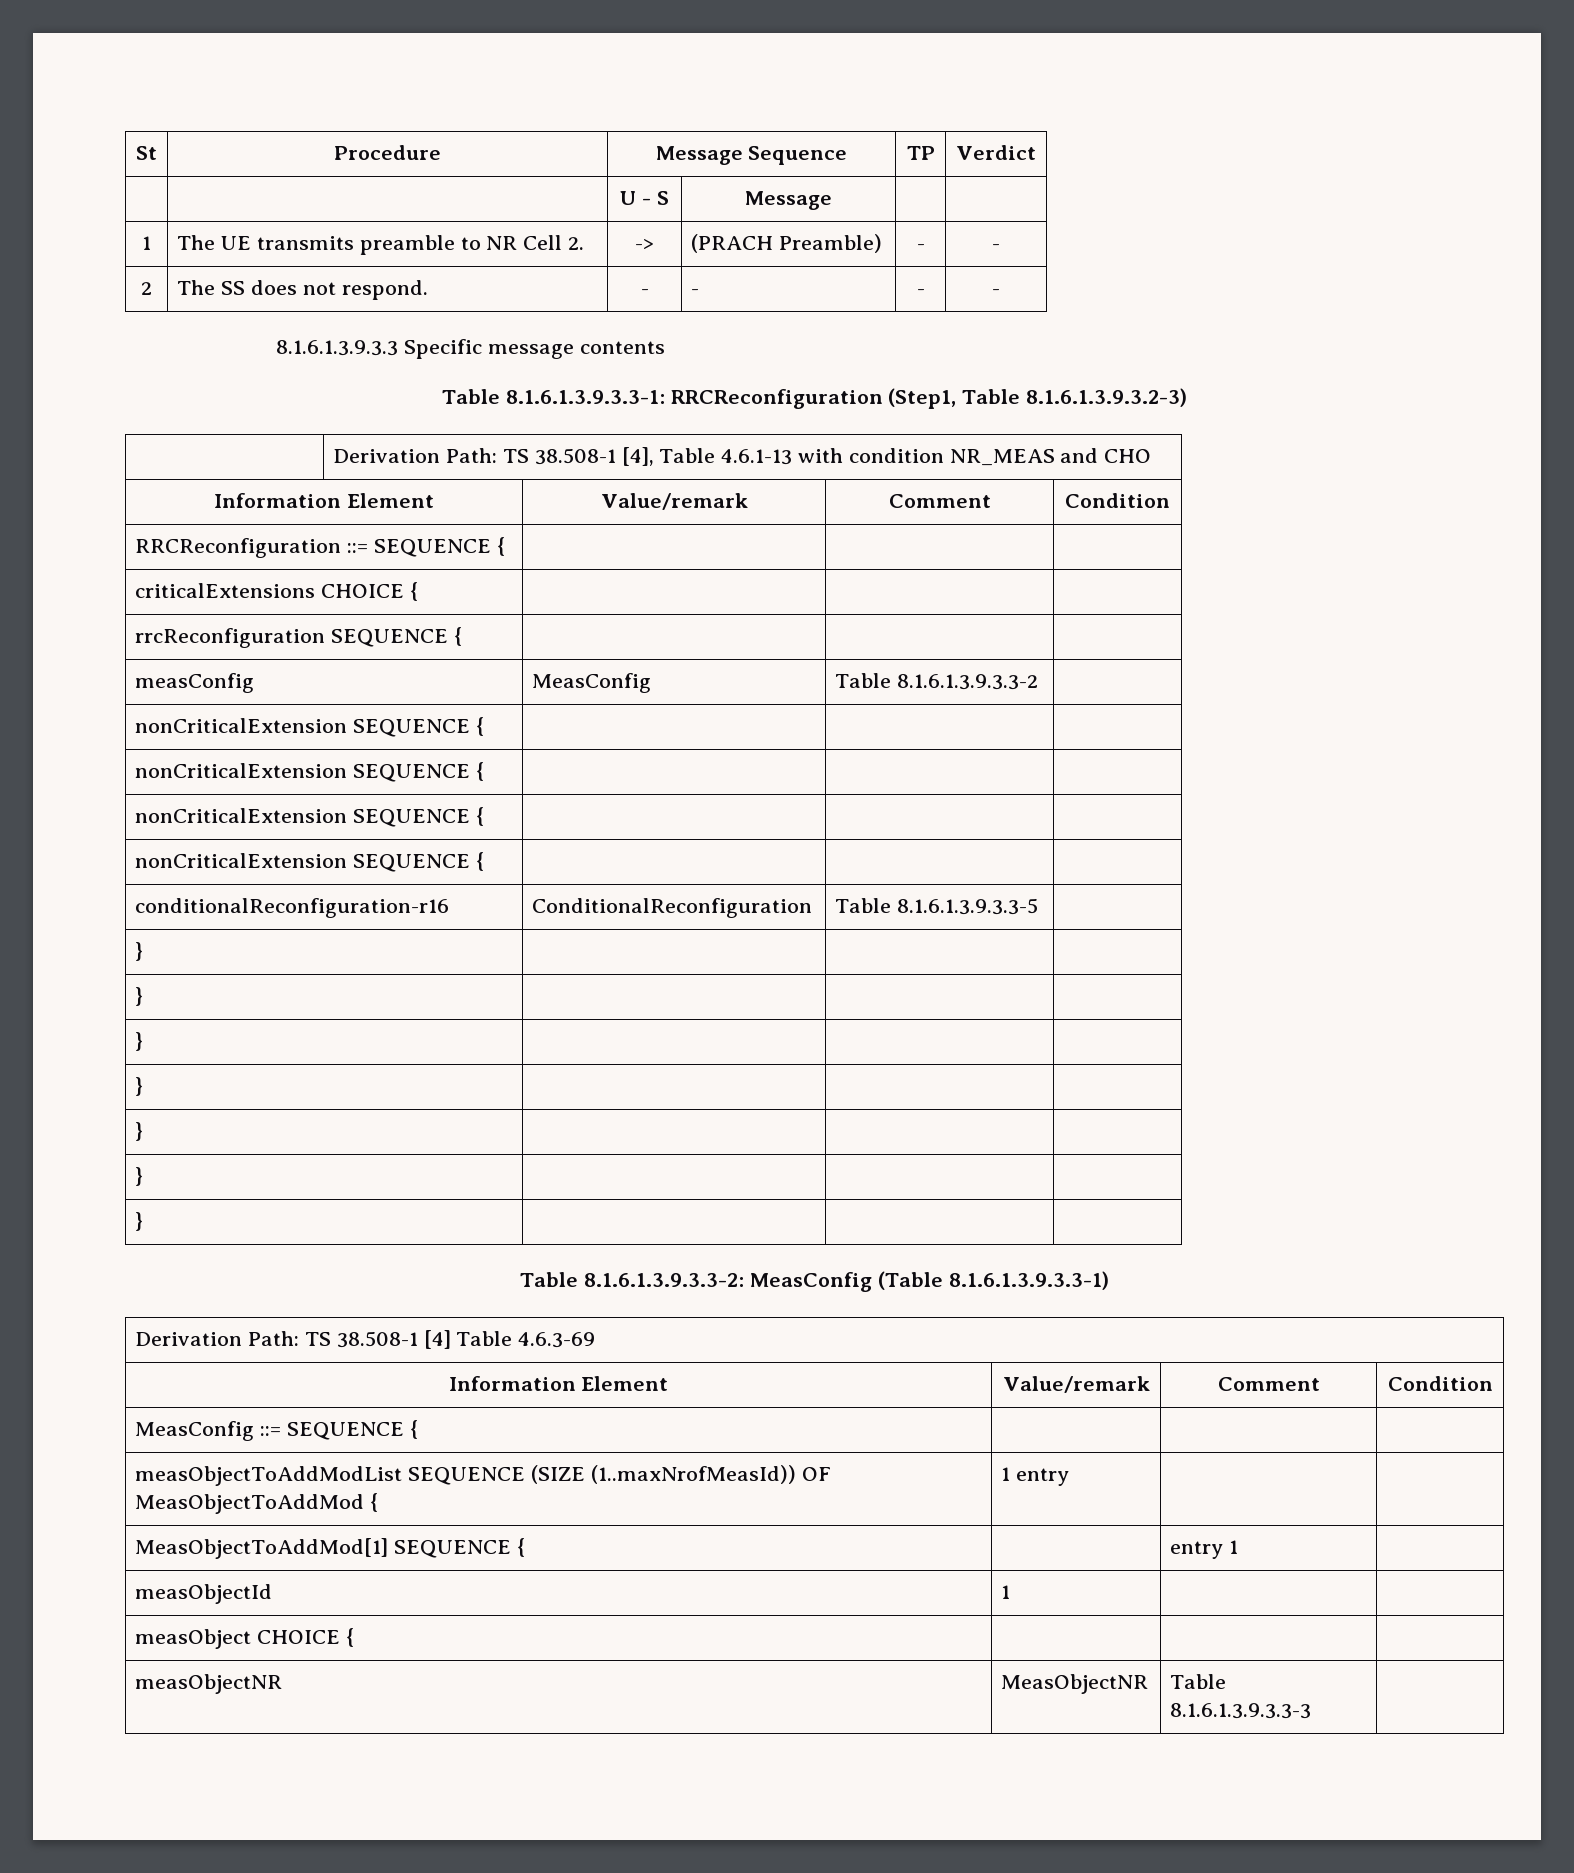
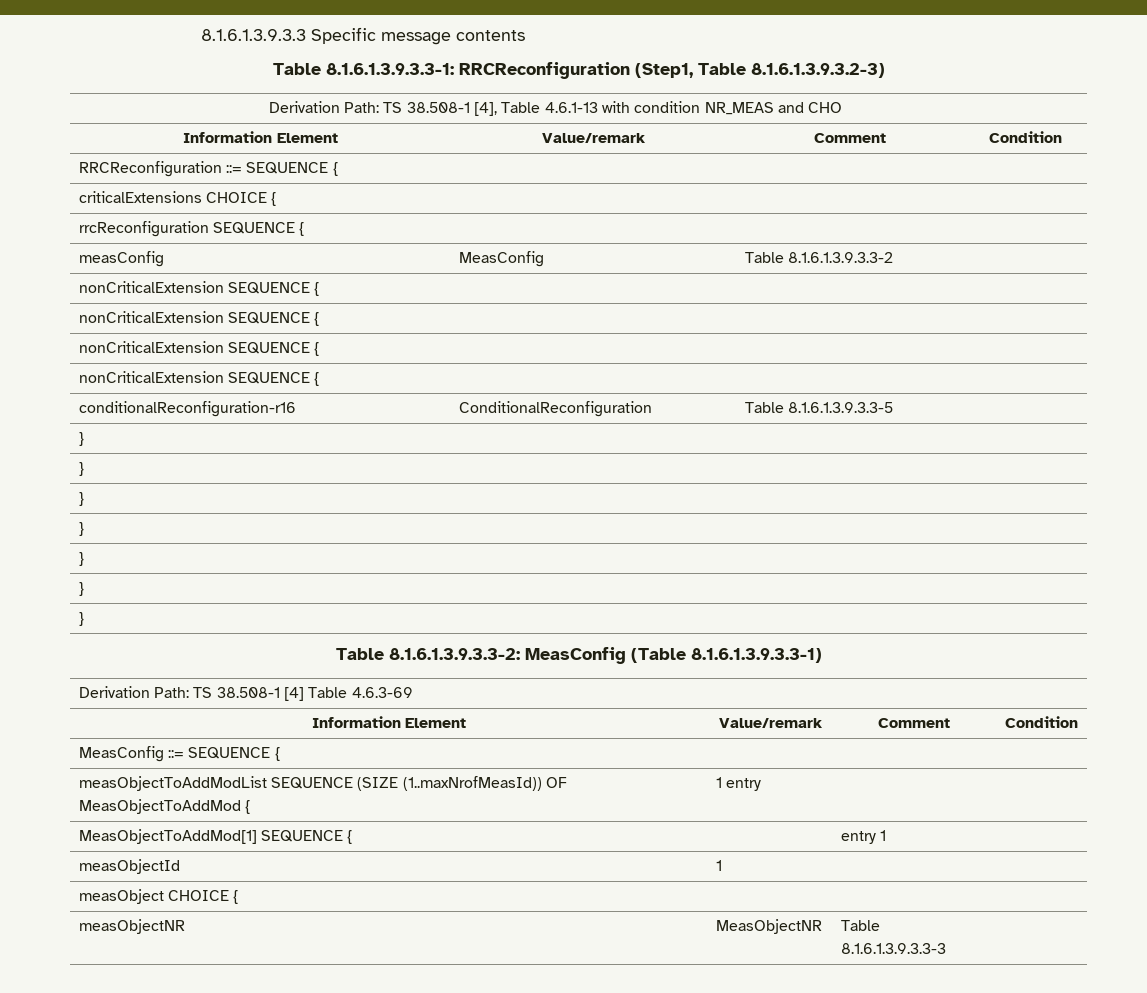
- St | Procedure | Message Sequence | TP | Verdict
- | | U - S | Message | |
- 1 | The UE transmits preamble to NR Cell 2. | -> | (PRACH Preamble) | - | -
- 2 | The SS does not respond. | - | - | - | -

